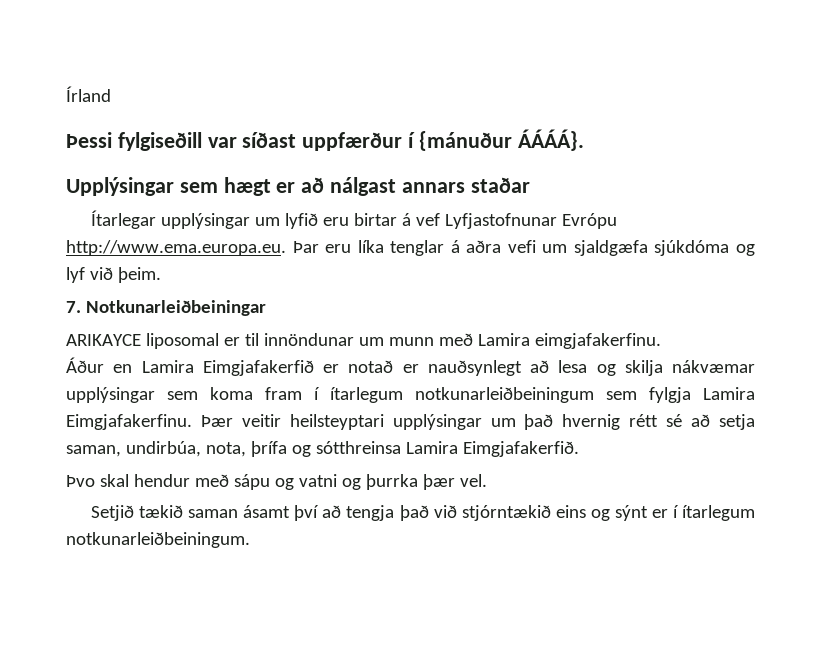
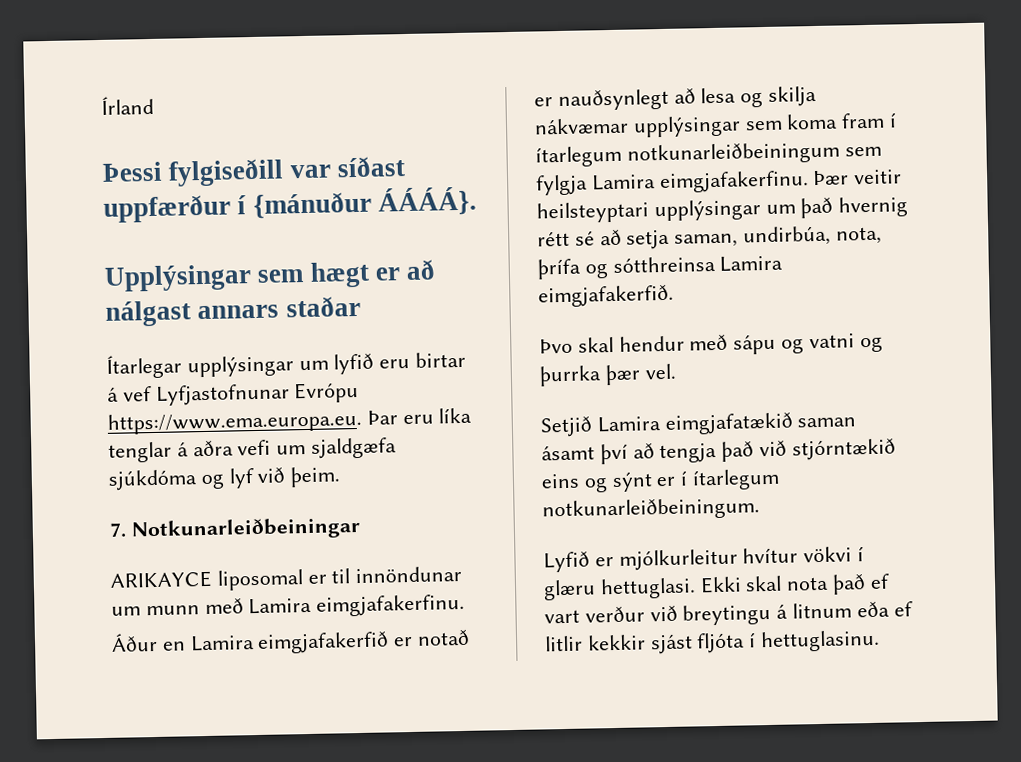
- Ítarlegar upplýsingar um lyfið eru birtar á vef Lyfjastofnunar Evrópu http://www.ema.europa.eu. Þar eru líka tenglar á aðra vefi um sjaldgæfa sjúkdóma og lyf við þeim.
+ Ítarlegar upplýsingar um lyfið eru birtar á vef Lyfjastofnunar Evrópu https://www.ema.europa.eu. Þar eru líka tenglar á aðra vefi um sjaldgæfa sjúkdóma og lyf við þeim.
- Áður en Lamira Eimgjafakerfið er notað er nauðsynlegt að lesa og skilja nákvæmar upplýsingar sem koma fram í ítarlegum notkunarleiðbeiningum sem fylgja Lamira Eimgjafakerfinu.
+ Áður en Lamira eimgjafakerfið er notað er nauðsynlegt að lesa og skilja nákvæmar upplýsingar sem koma fram í ítarlegum notkunarleiðbeiningum sem fylgja Lamira eimgjafakerfinu.
- Þær veitir heilsteyptari upplýsingar um það hvernig rétt sé að setja saman, undirbúa, nota, þrífa og sótthreinsa Lamira Eimgjafakerfið.
+ Þær veitir heilsteyptari upplýsingar um það hvernig rétt sé að setja saman, undirbúa, nota, þrífa og sótthreinsa Lamira eimgjafakerfið.
- Setjið tækið saman ásamt því að tengja það við stjórntækið eins og sýnt er í ítarlegum notkunarleiðbeiningum.
+ Setjið Lamira eimgjafatækið saman ásamt því að tengja það við stjórntækið eins og sýnt er í ítarlegum notkunarleiðbeiningum.
+ Lyfið er mjólkurleitur hvítur vökvi í glæru hettuglasi. Ekki skal nota það ef vart verður við breytingu á litnum eða ef litlir kekkir sjást fljóta í hettuglasinu.

